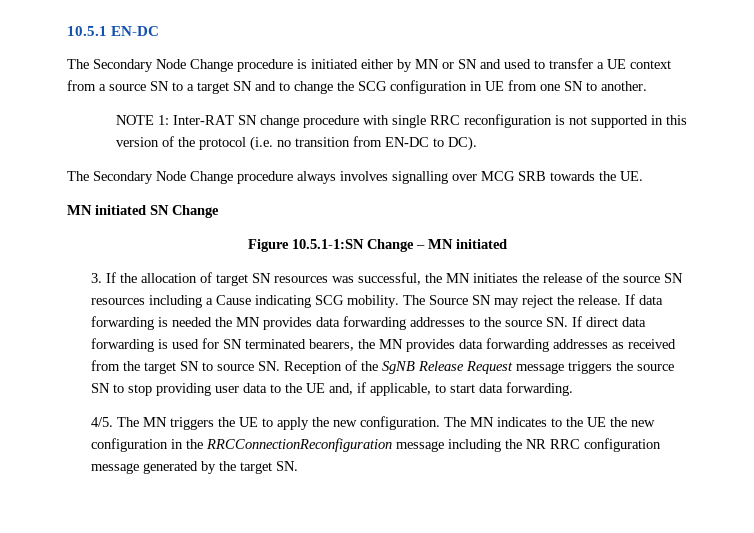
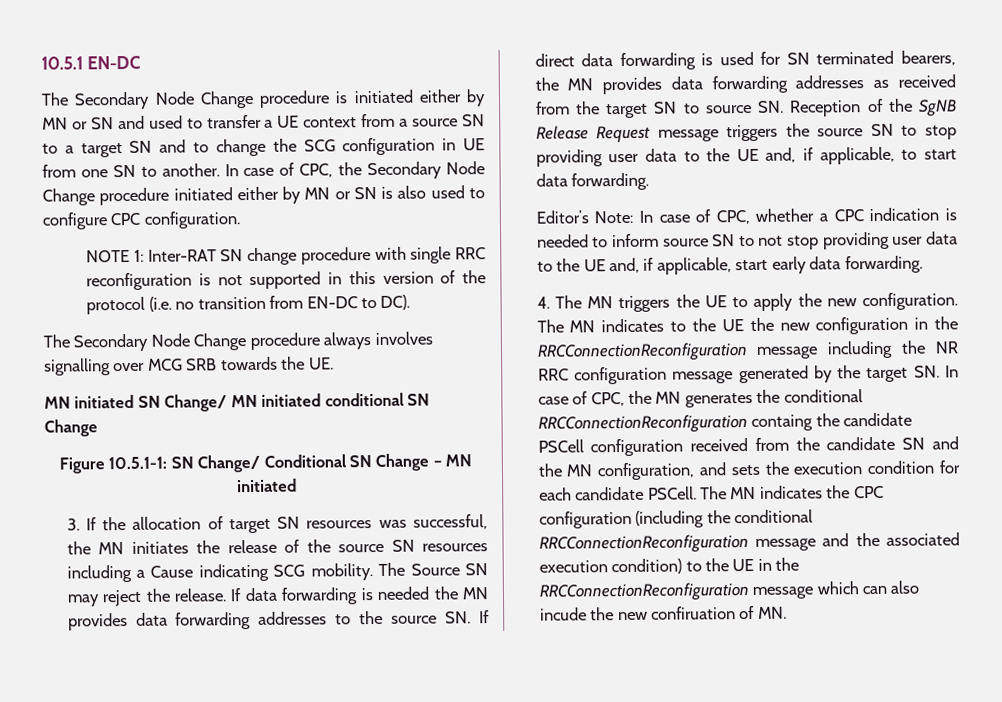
+ In case of CPC, the Secondary Node Change procedure initiated either by MN or SN is also used to configure CPC configuration.
- MN initiated SN Change
- Figure 10.5.1-1:SN Change – MN initiated
+ MN initiated SN Change/ MN initiated conditional SN Change
+ Figure 10.5.1-1: SN Change/ Conditional SN Change – MN initiated
- 4/5. The MN triggers the UE to apply the new configuration.
+ Editor’s Note: In case of CPC, whether a CPC indication is needed to inform source SN to not stop providing user data to the UE and, if applicable, start early data forwarding.
+ 4. The MN triggers the UE to apply the new configuration.
- The MN indicates to the UE the new configuration in the RRCConnectionReconfiguration message including the NR RRC configuration message generated by the target SN.
+ The MN indicates to the UE the new configuration in the RRCConnectionReconfiguration message including the NR RRC configuration message generated by the target SN. In case of CPC, the MN generates the conditional RRCConnectionReconfiguration containg the candidate PSCell configuration received from the candidate SN and the MN configuration, and sets the execution condition for each candidate PSCell. The MN indicates the CPC configuration (including the conditional RRCConnectionReconfiguration message and the associated execution condition) to the UE in the RRCConnectionReconfiguration message which can also incude the new confiruation of MN.

